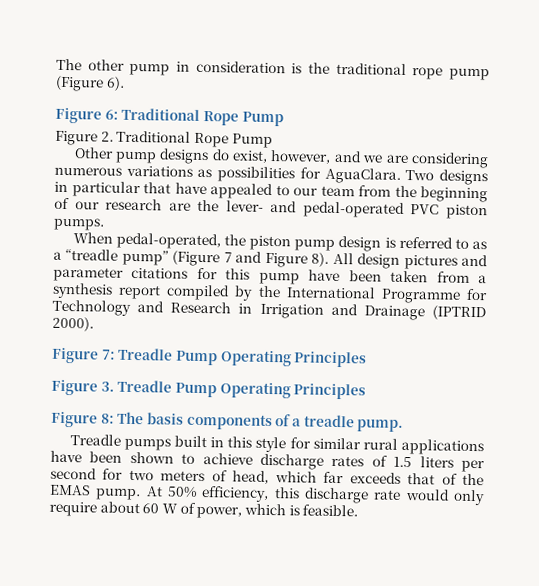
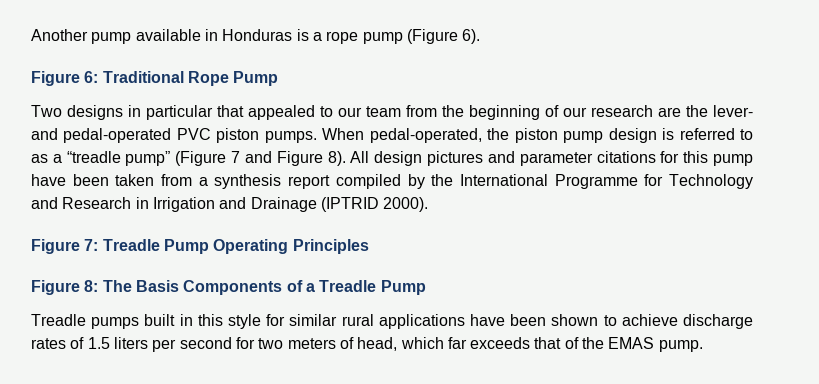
- The other pump in consideration is the traditional rope pump (Figure 6).
+ Another pump available in Honduras is a rope pump (Figure 6).
- Figure 2. Traditional Rope Pump
- Other pump designs do exist, however, and we are considering numerous variations as possibilities for AguaClara. Two designs in particular that have appealed to our team from the beginning of our research are the lever- and pedal-operated PVC piston pumps.
- When pedal-operated, the piston pump design is referred to as a “treadle pump” (Figure 7 and Figure 8).
+ Two designs in particular that appealed to our team from the beginning of our research are the lever- and pedal-operated PVC piston pumps. When pedal-operated, the piston pump design is referred to as a “treadle pump” (Figure 7 and Figure 8).
- Figure 3. Treadle Pump Operating Principles
- Figure 8: The basis components of a treadle pump.
+ Figure 8: The Basis Components of a Treadle Pump
- At 50% efficiency, this discharge rate would only require about 60 W of power, which is feasible.

